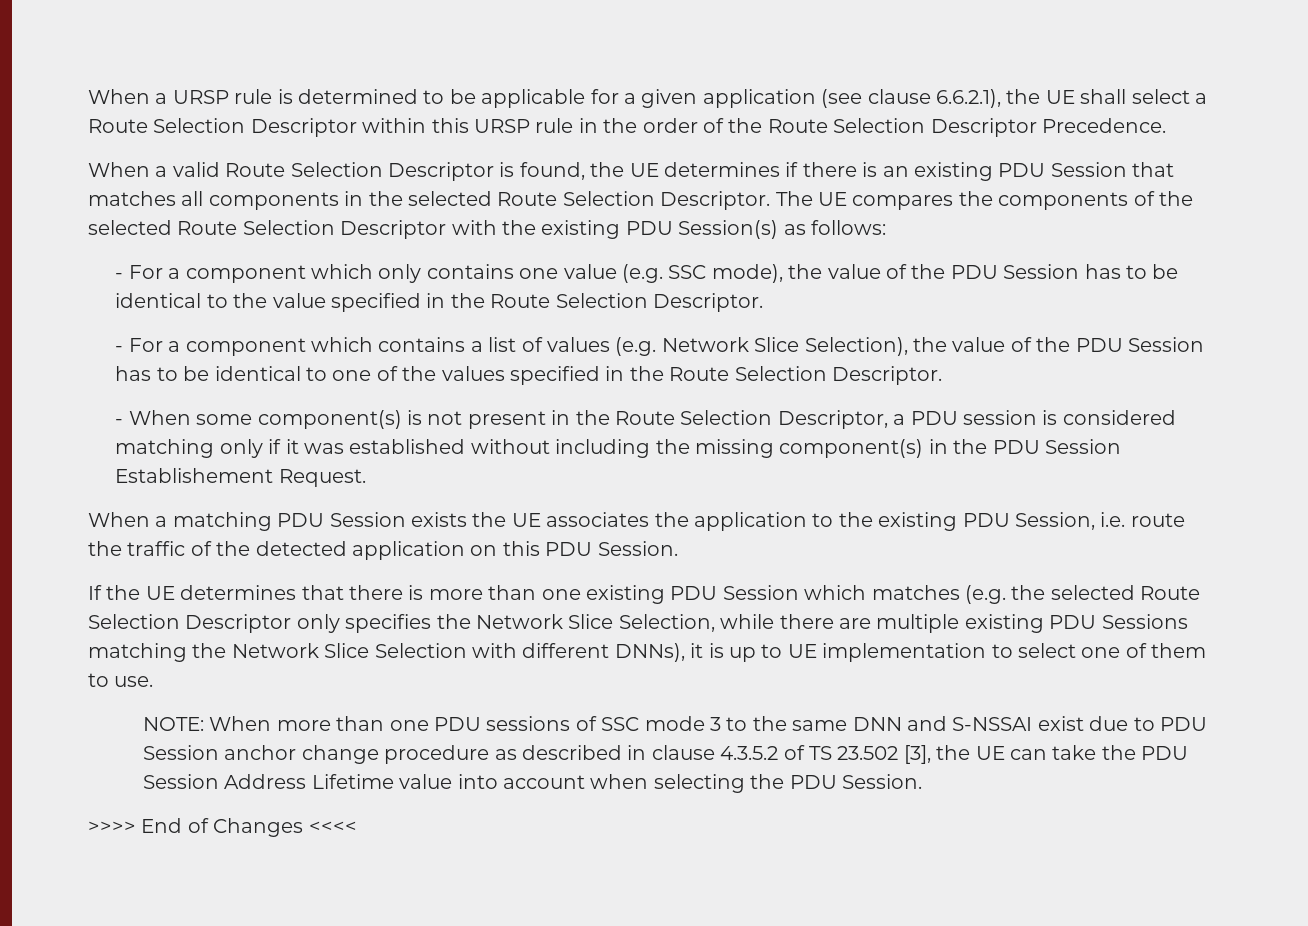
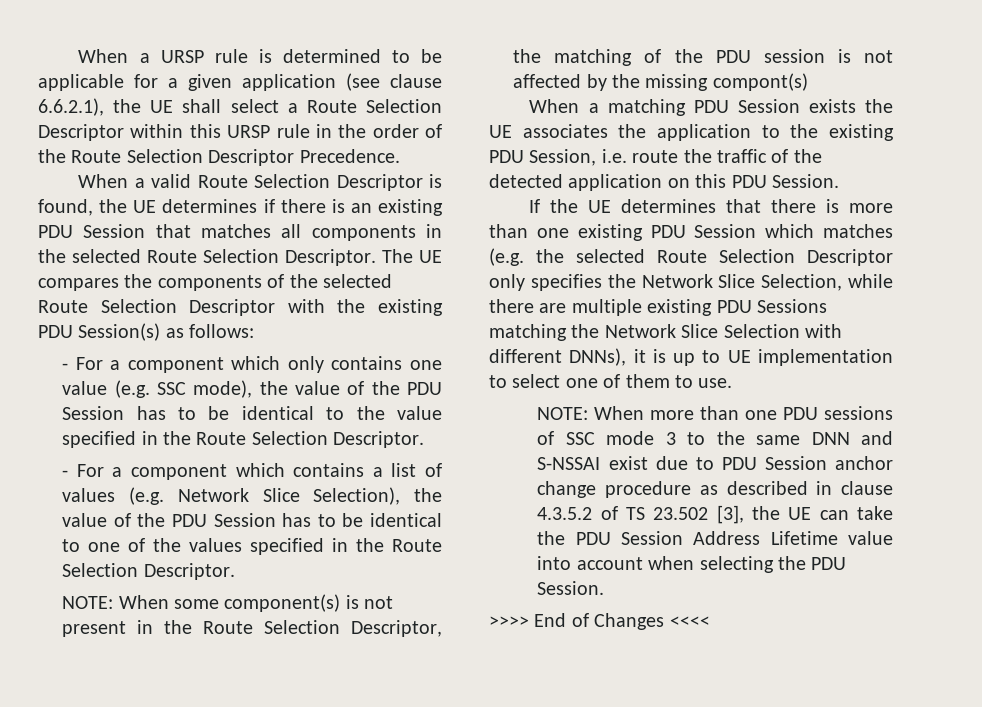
- - When some component(s) is not present in the Route Selection Descriptor, a PDU session is considered matching only if it was established without including the missing component(s) in the PDU Session Establishement Request.
+ NOTE: When some component(s) is not present in the Route Selection Descriptor, the matching of the PDU session is not affected by the missing compont(s)

